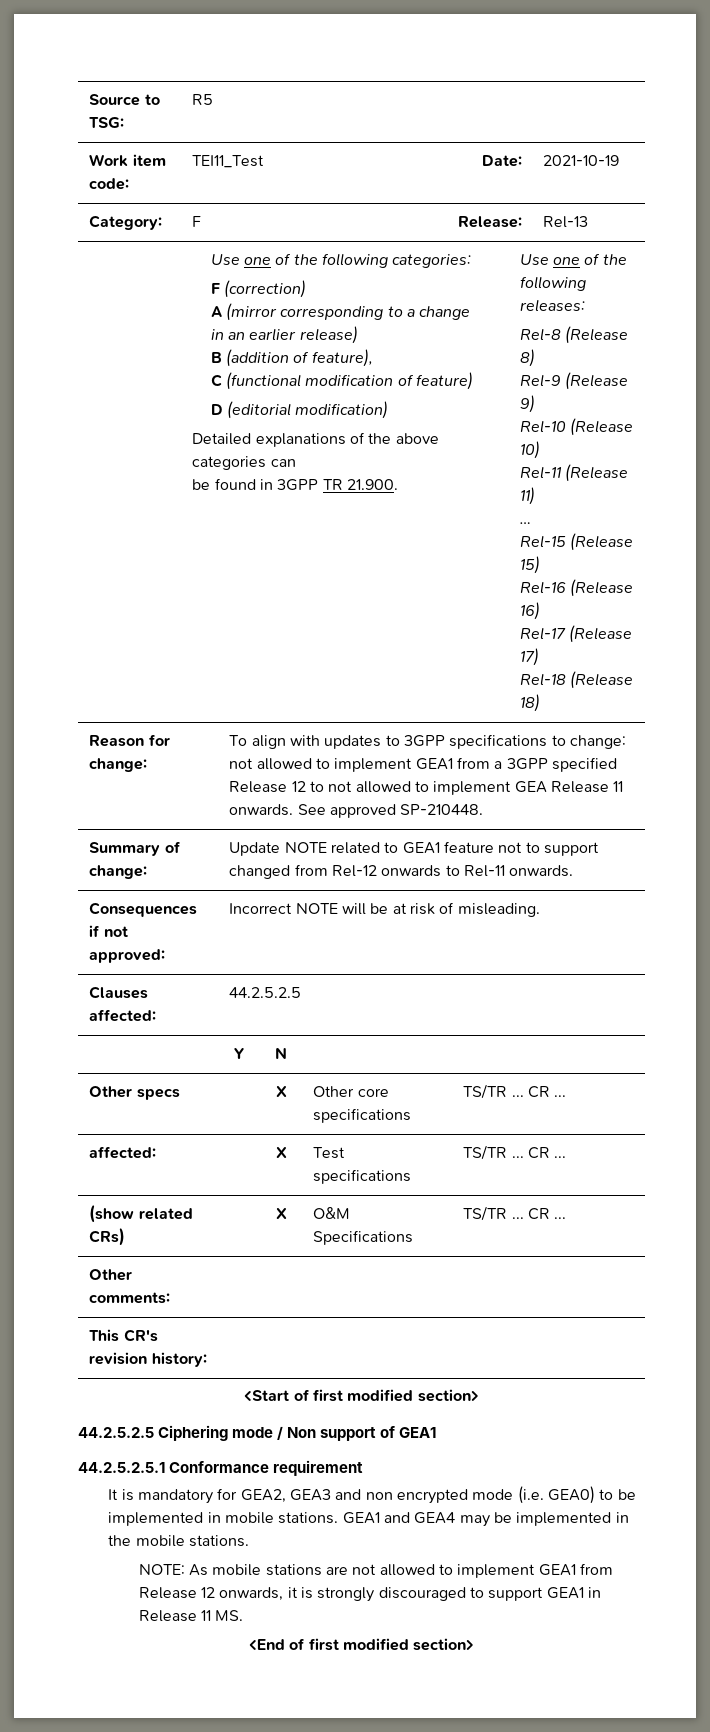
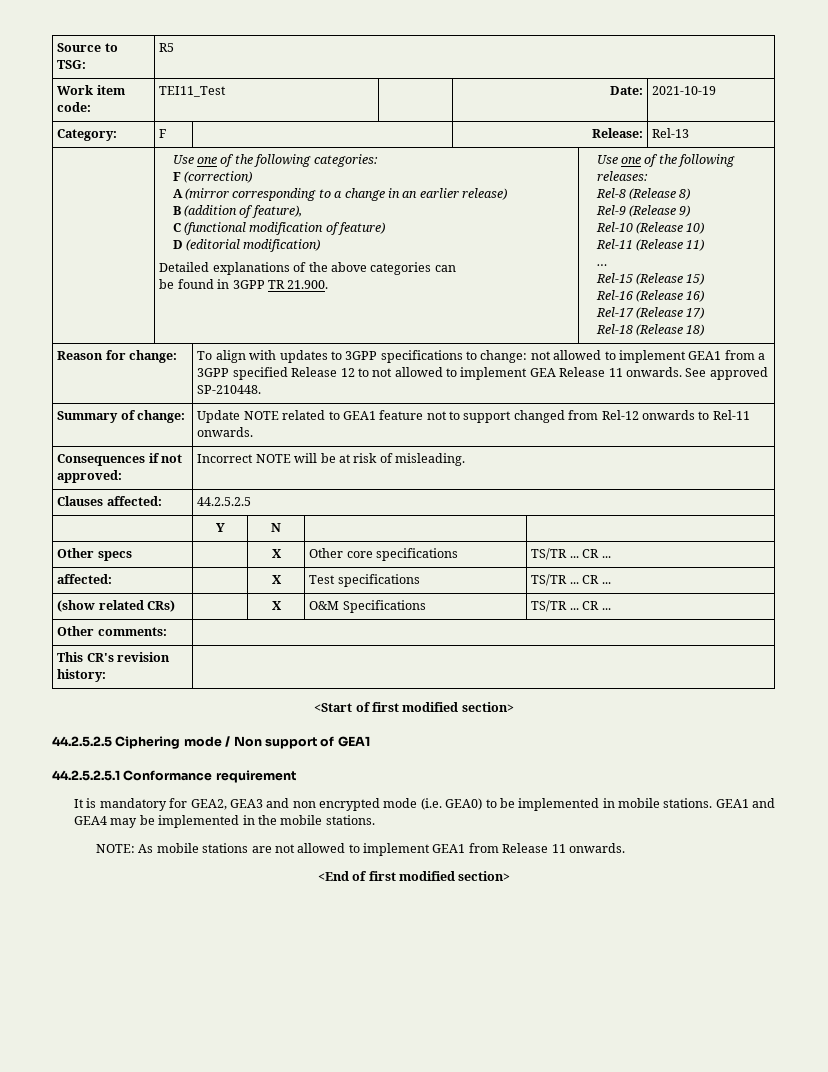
- NOTE: As mobile stations are not allowed to implement GEA1 from Release 12 onwards, it is strongly discouraged to support GEA1 in Release 11 MS.
+ NOTE: As mobile stations are not allowed to implement GEA1 from Release 11 onwards.

